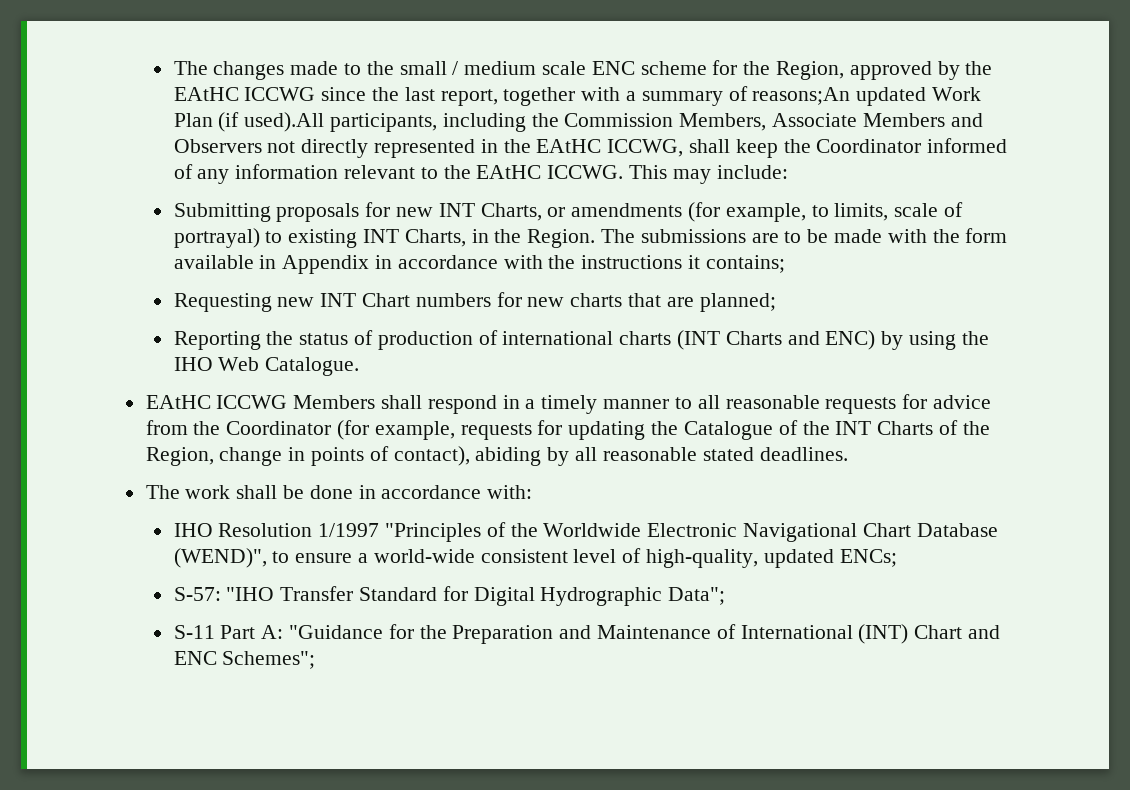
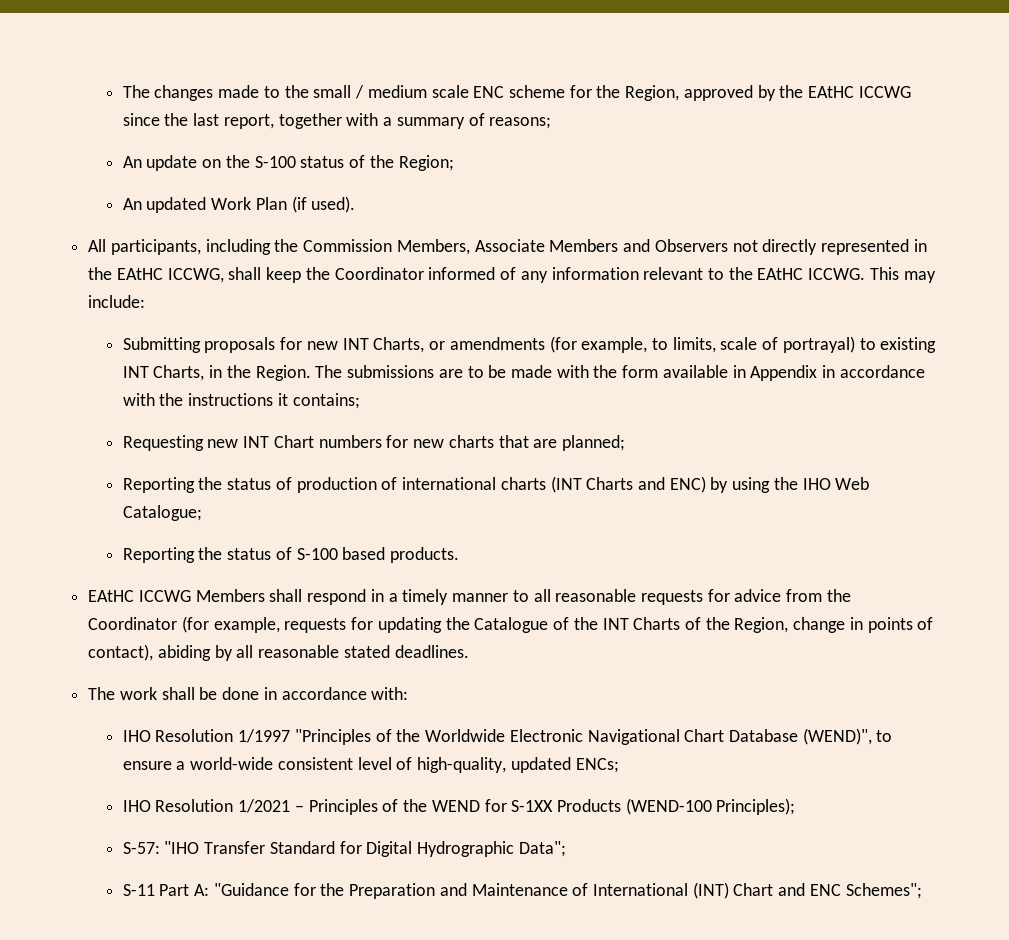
- The changes made to the small / medium scale ENC scheme for the Region, approved by the EAtHC ICCWG since the last report, together with a summary of reasons;An updated Work Plan (if used).All participants, including the Commission Members, Associate Members and Observers not directly represented in the EAtHC ICCWG, shall keep the Coordinator informed of any information relevant to the EAtHC ICCWG.
+ The changes made to the small / medium scale ENC scheme for the Region, approved by the EAtHC ICCWG since the last report, together with a summary of reasons;
+ An update on the S-100 status of the Region;
+ An updated Work Plan (if used).
+ All participants, including the Commission Members, Associate Members and Observers not directly represented in the EAtHC ICCWG, shall keep the Coordinator informed of any information relevant to the EAtHC ICCWG.
- Reporting the status of production of international charts (INT Charts and ENC) by using the IHO Web Catalogue.
+ Reporting the status of production of international charts (INT Charts and ENC) by using the IHO Web Catalogue;
+ Reporting the status of S-100 based products.
+ IHO Resolution 1/2021 – Principles of the WEND for S-1XX Products (WEND-100 Principles);

